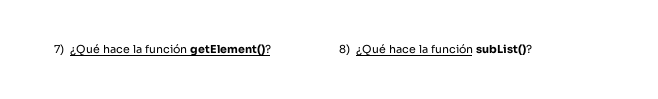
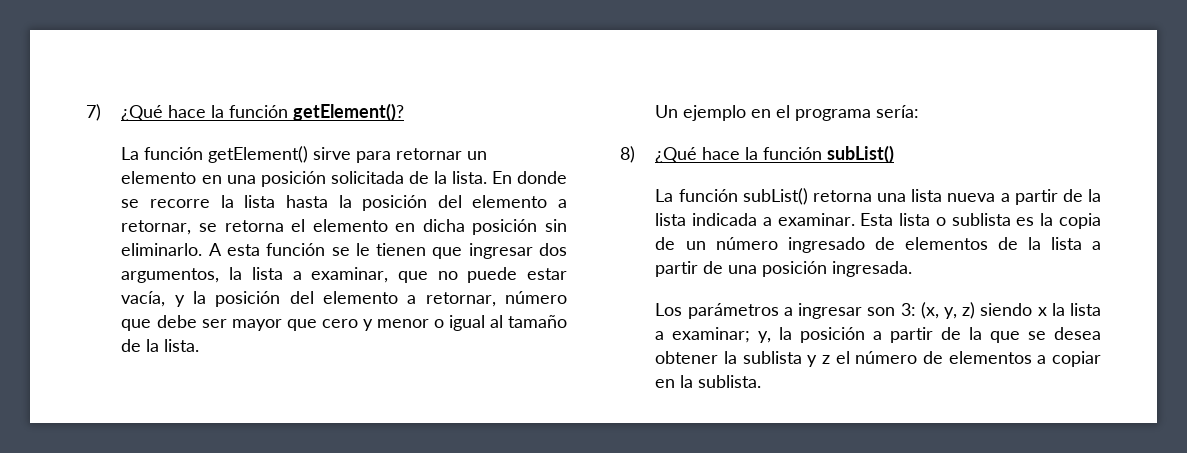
+ La función getElement() sirve para retornar un elemento en una posición solicitada de la lista. En donde se recorre la lista hasta la posición del elemento a retornar, se retorna el elemento en dicha posición sin eliminarlo. A esta función se le tienen que ingresar dos argumentos, la lista a examinar, que no puede estar vacía, y la posición del elemento a retornar, número que debe ser mayor que cero y menor o igual al tamaño de la lista.
+ Un ejemplo en el programa sería:
- 8) ¿Qué hace la función subList()?
+ 8) ¿Qué hace la función subList()
+ La función subList() retorna una lista nueva a partir de la lista indicada a examinar. Esta lista o sublista es la copia de un número ingresado de elementos de la lista a partir de una posición ingresada.
+ Los parámetros a ingresar son 3: (x, y, z) siendo x la lista a examinar; y, la posición a partir de la que se desea obtener la sublista y z el número de elementos a copiar en la sublista.

